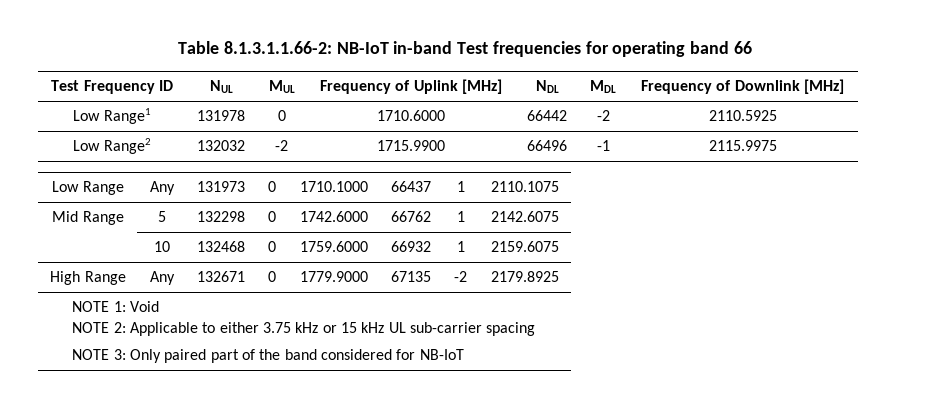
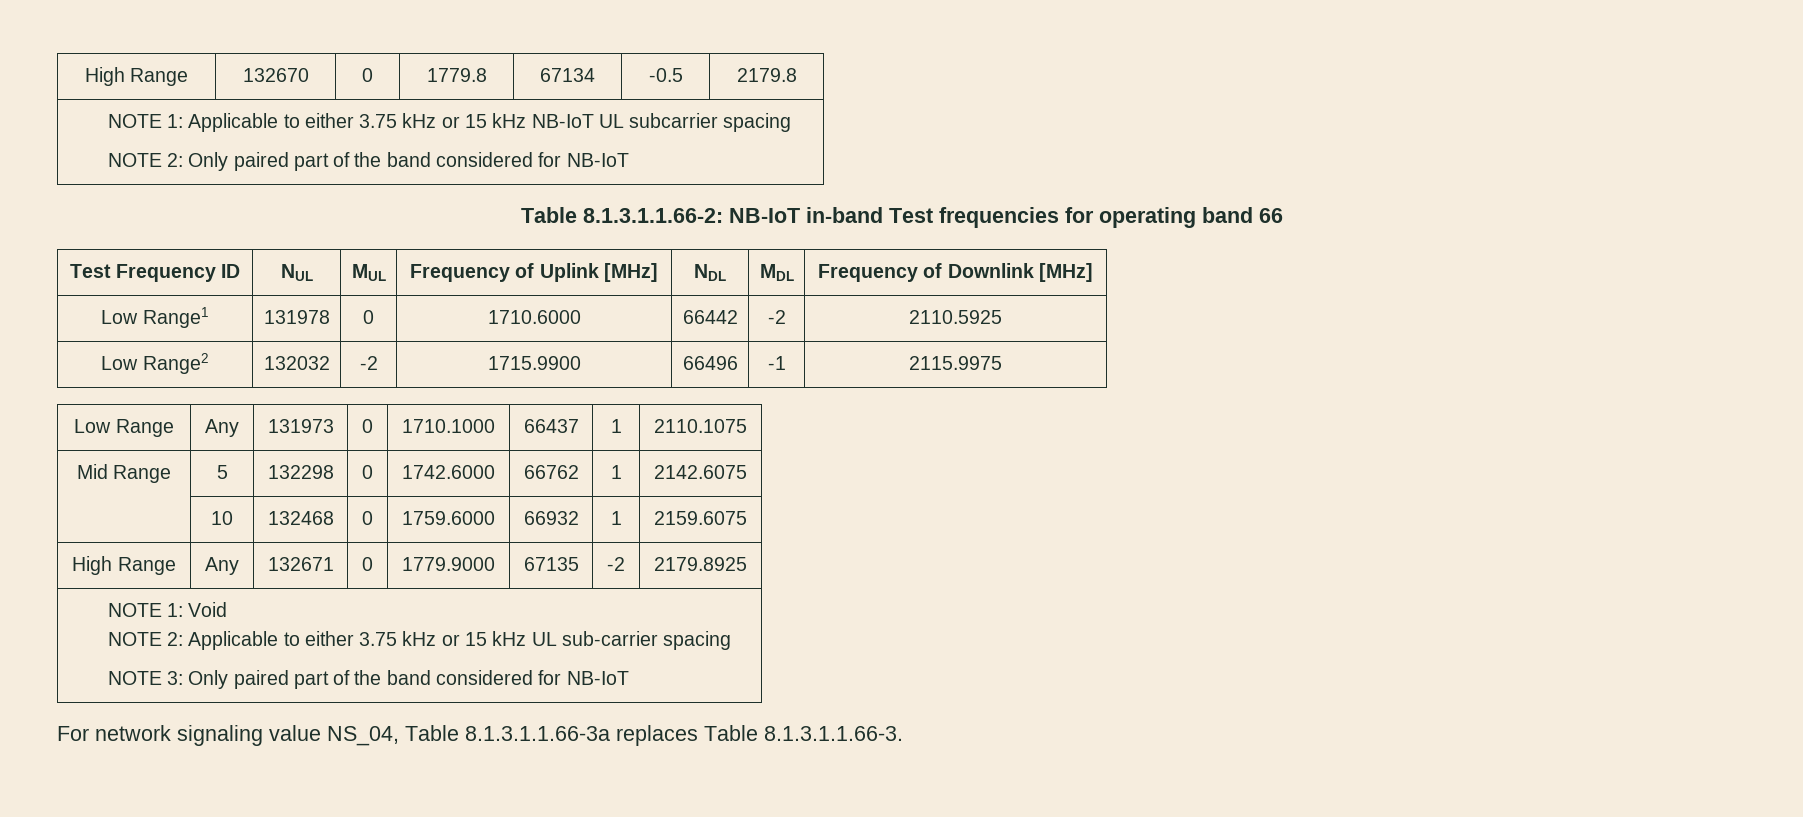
+ High Range | 132670 | 0 | 1779.8 | 67134 | -0.5 | 2179.8
+ NOTE 1: Applicable to either 3.75 kHz or 15 kHz NB-IoT UL subcarrier spacing
+ NOTE 2: Only paired part of the band considered for NB-IoT
+ For network signaling value NS_04, Table 8.1.3.1.1.66-3a replaces Table 8.1.3.1.1.66-3.

